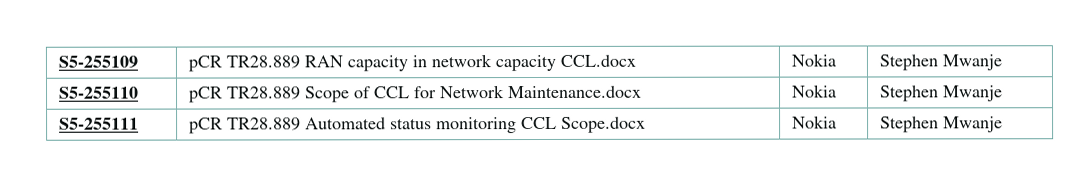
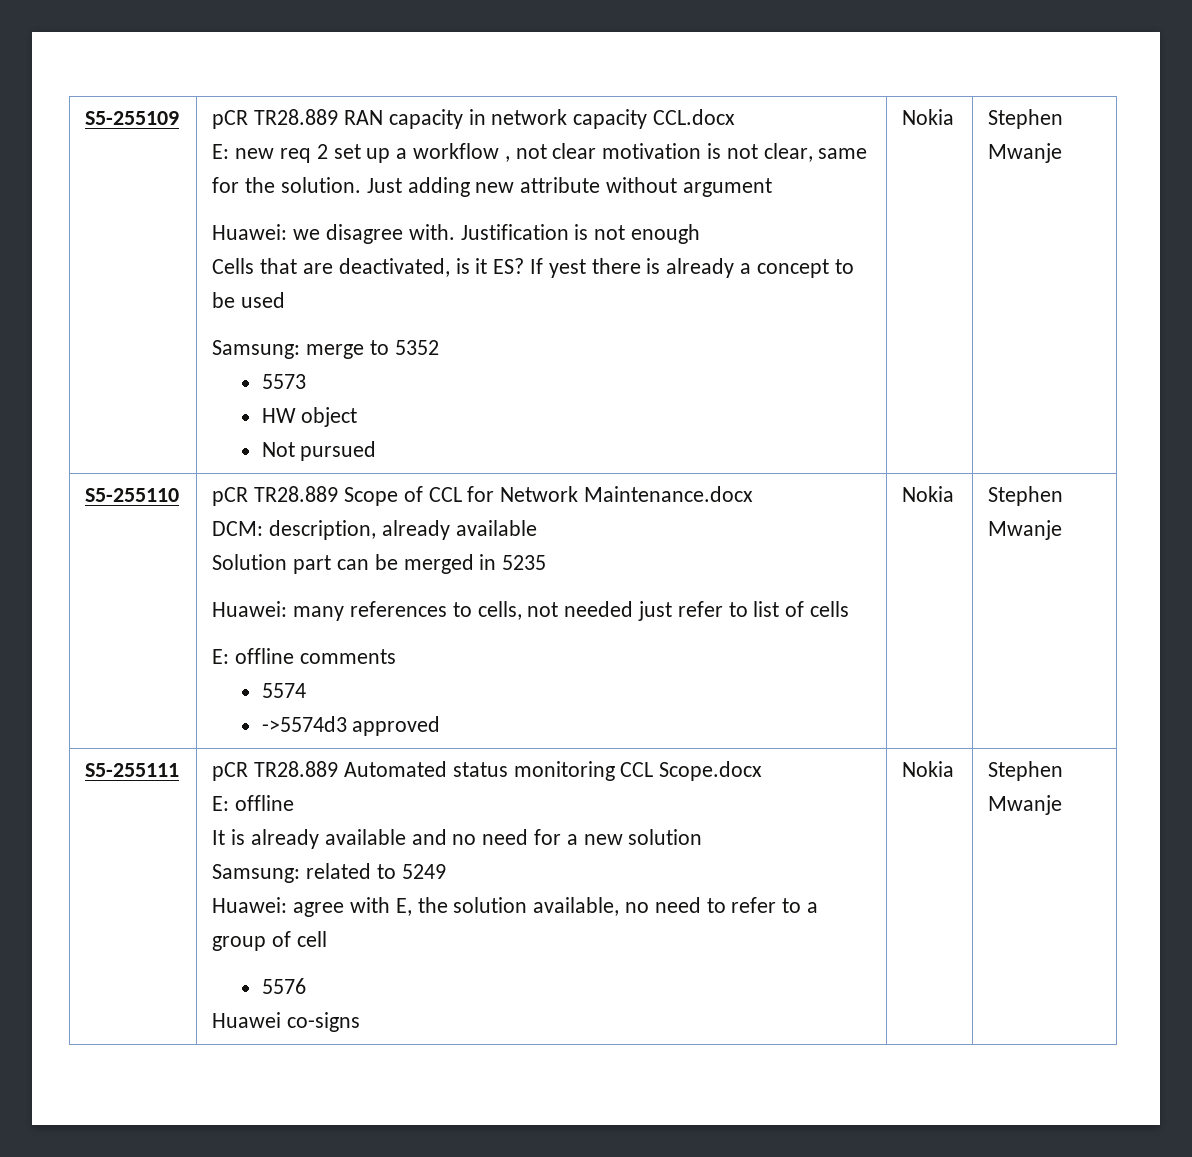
+ E: new req 2 set up a workflow , not clear motivation is not clear, same for the solution. Just adding new attribute without argument
+ Huawei: we disagree with. Justification is not enough
+ Cells that are deactivated, is it ES? If yest there is already a concept to be used
+ Samsung: merge to 5352
+ 5573
+ HW object
+ Not pursued
+ DCM: description, already available
+ Solution part can be merged in 5235
+ Huawei: many references to cells, not needed just refer to list of cells
+ E: offline comments
+ 5574
+ ->5574d3 approved
  pCR TR28.889 Automated status monitoring CCL Scope.docx
+ E: offline
+ It is already available and no need for a new solution
+ Samsung: related to 5249
+ Huawei: agree with E, the solution available, no need to refer to a group of cell
+ 5576
+ Huawei co-signs

